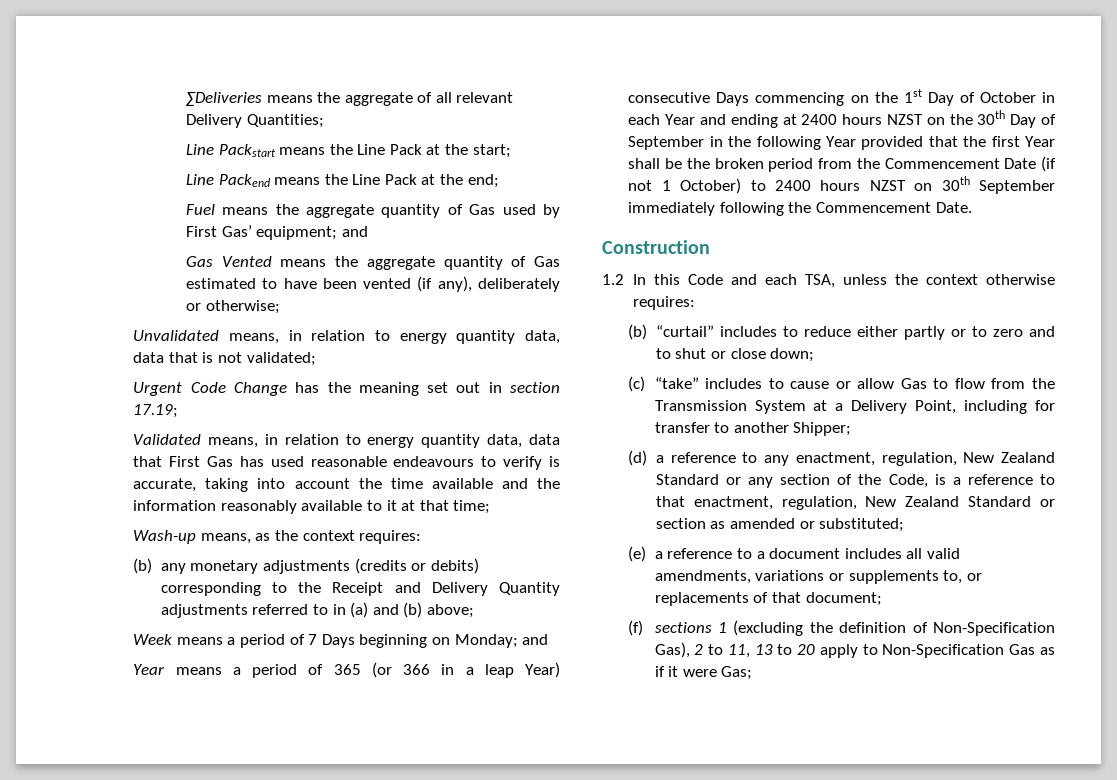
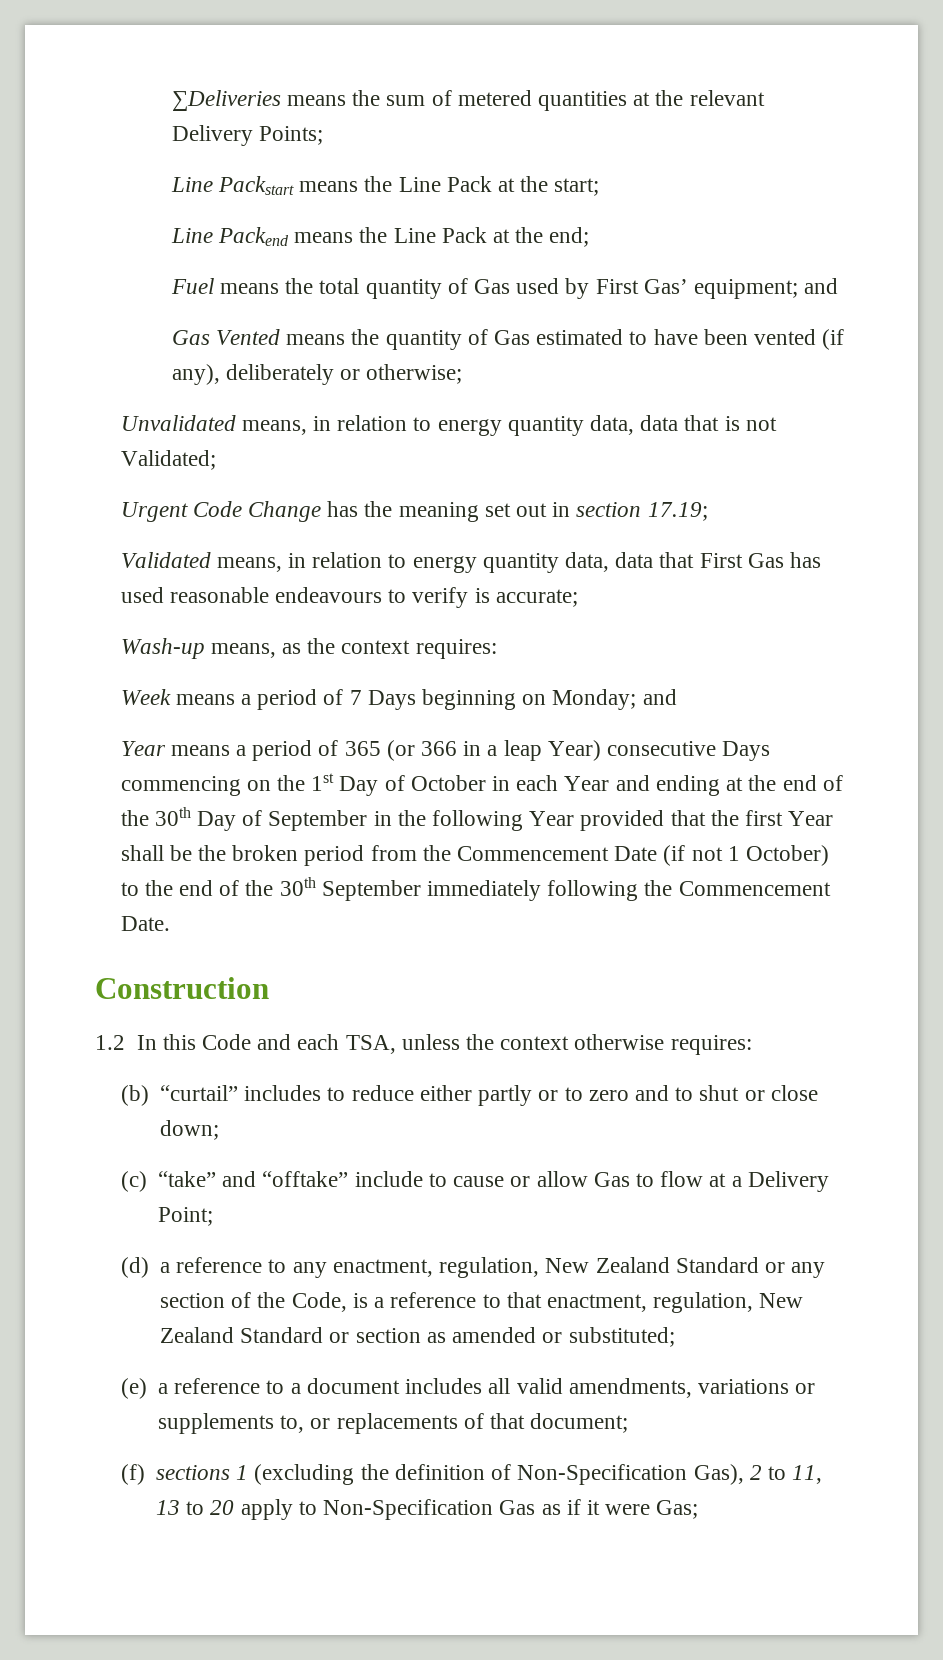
- ∑Deliveries means the aggregate of all relevant Delivery Quantities;
+ ∑Deliveries means the sum of metered quantities at the relevant Delivery Points;
- Fuel means the aggregate quantity of Gas used by First Gas’ equipment; and
+ Fuel means the total quantity of Gas used by First Gas’ equipment; and
- Gas Vented means the aggregate quantity of Gas estimated to have been vented (if any), deliberately or otherwise;
+ Gas Vented means the quantity of Gas estimated to have been vented (if any), deliberately or otherwise;
- Unvalidated means, in relation to energy quantity data, data that is not validated;
+ Unvalidated means, in relation to energy quantity data, data that is not Validated;
- Validated means, in relation to energy quantity data, data that First Gas has used reasonable endeavours to verify is accurate, taking into account the time available and the information reasonably available to it at that time;
+ Validated means, in relation to energy quantity data, data that First Gas has used reasonable endeavours to verify is accurate;
- (b) any monetary adjustments (credits or debits) corresponding to the Receipt and Delivery Quantity adjustments referred to in (a) and (b) above;
- Year means a period of 365 (or 366 in a leap Year) consecutive Days commencing on the 1st Day of October in each Year and ending at 2400 hours NZST on the 30th Day of September in the following Year provided that the first Year shall be the broken period from the Commencement Date (if not 1 October) to 2400 hours NZST on 30th September immediately following the Commencement Date.
+ Year means a period of 365 (or 366 in a leap Year) consecutive Days commencing on the 1st Day of October in each Year and ending at the end of the 30th Day of September in the following Year provided that the first Year shall be the broken period from the Commencement Date (if not 1 October) to the end of the 30th September immediately following the Commencement Date.
- (c) “take” includes to cause or allow Gas to flow from the Transmission System at a Delivery Point, including for transfer to another Shipper;
+ (c) “take” and “offtake” include to cause or allow Gas to flow at a Delivery Point;

